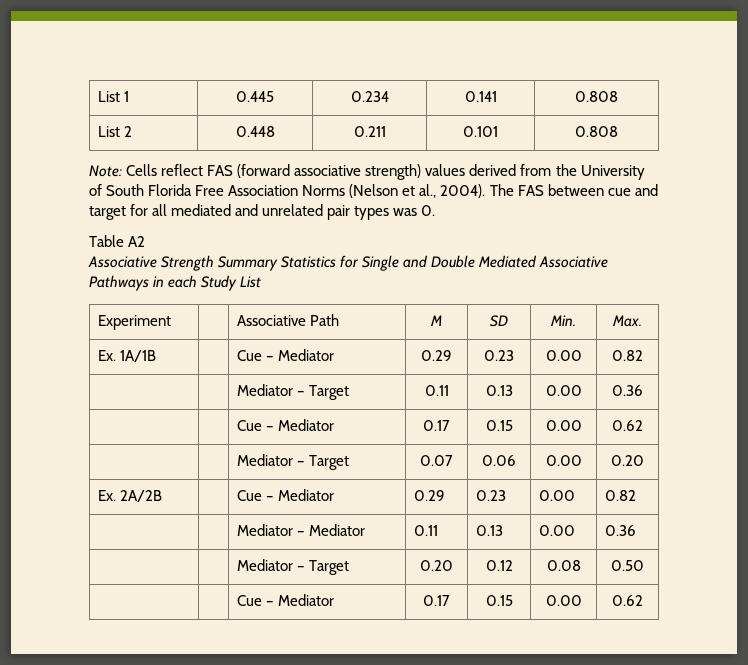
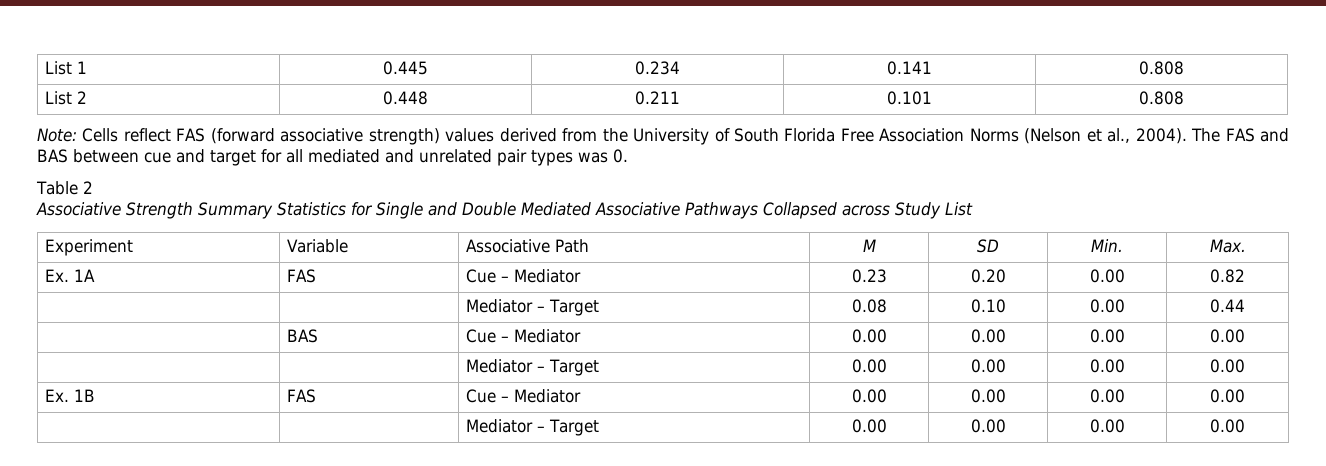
- The FAS between cue and target for all mediated and unrelated pair types was 0.
+ The FAS and BAS between cue and target for all mediated and unrelated pair types was 0.
- Table A2
+ Table 2
- Associative Strength Summary Statistics for Single and Double Mediated Associative Pathways in each Study List
+ Associative Strength Summary Statistics for Single and Double Mediated Associative Pathways Collapsed across Study List
- Experiment | | Associative Path | M | SD | Min. | Max.
+ Experiment | Variable | Associative Path | M | SD | Min. | Max.
- Ex. 1A/1B | | Cue – Mediator | 0.29 | 0.23 | 0.00 | 0.82
+ Ex. 1A | FAS | Cue – Mediator | 0.23 | 0.20 | 0.00 | 0.82
- | | Mediator – Target | 0.11 | 0.13 | 0.00 | 0.36
- | | Cue – Mediator | 0.17 | 0.15 | 0.00 | 0.62
- | | Mediator – Target | 0.07 | 0.06 | 0.00 | 0.20
- Ex. 2A/2B | | Cue – Mediator | 0.29 | 0.23 | 0.00 | 0.82
- | | Mediator – Mediator | 0.11 | 0.13 | 0.00 | 0.36
- | | Mediator – Target | 0.20 | 0.12 | 0.08 | 0.50
- | | Cue – Mediator | 0.17 | 0.15 | 0.00 | 0.62
+ | | Mediator – Target | 0.08 | 0.10 | 0.00 | 0.44
+ | BAS | Cue – Mediator | 0.00 | 0.00 | 0.00 | 0.00
+ | | Mediator – Target | 0.00 | 0.00 | 0.00 | 0.00
+ Ex. 1B | FAS | Cue – Mediator | 0.00 | 0.00 | 0.00 | 0.00
+ | | Mediator – Target | 0.00 | 0.00 | 0.00 | 0.00

